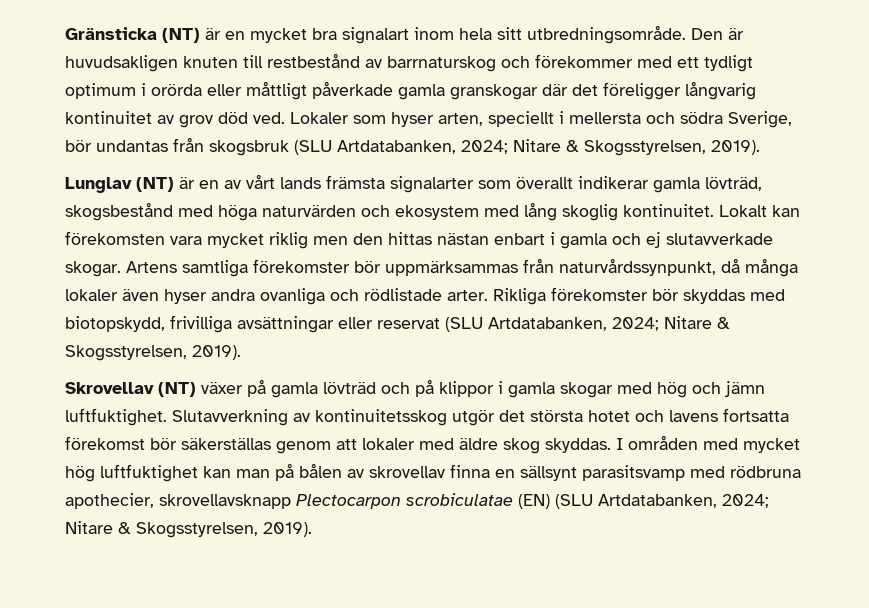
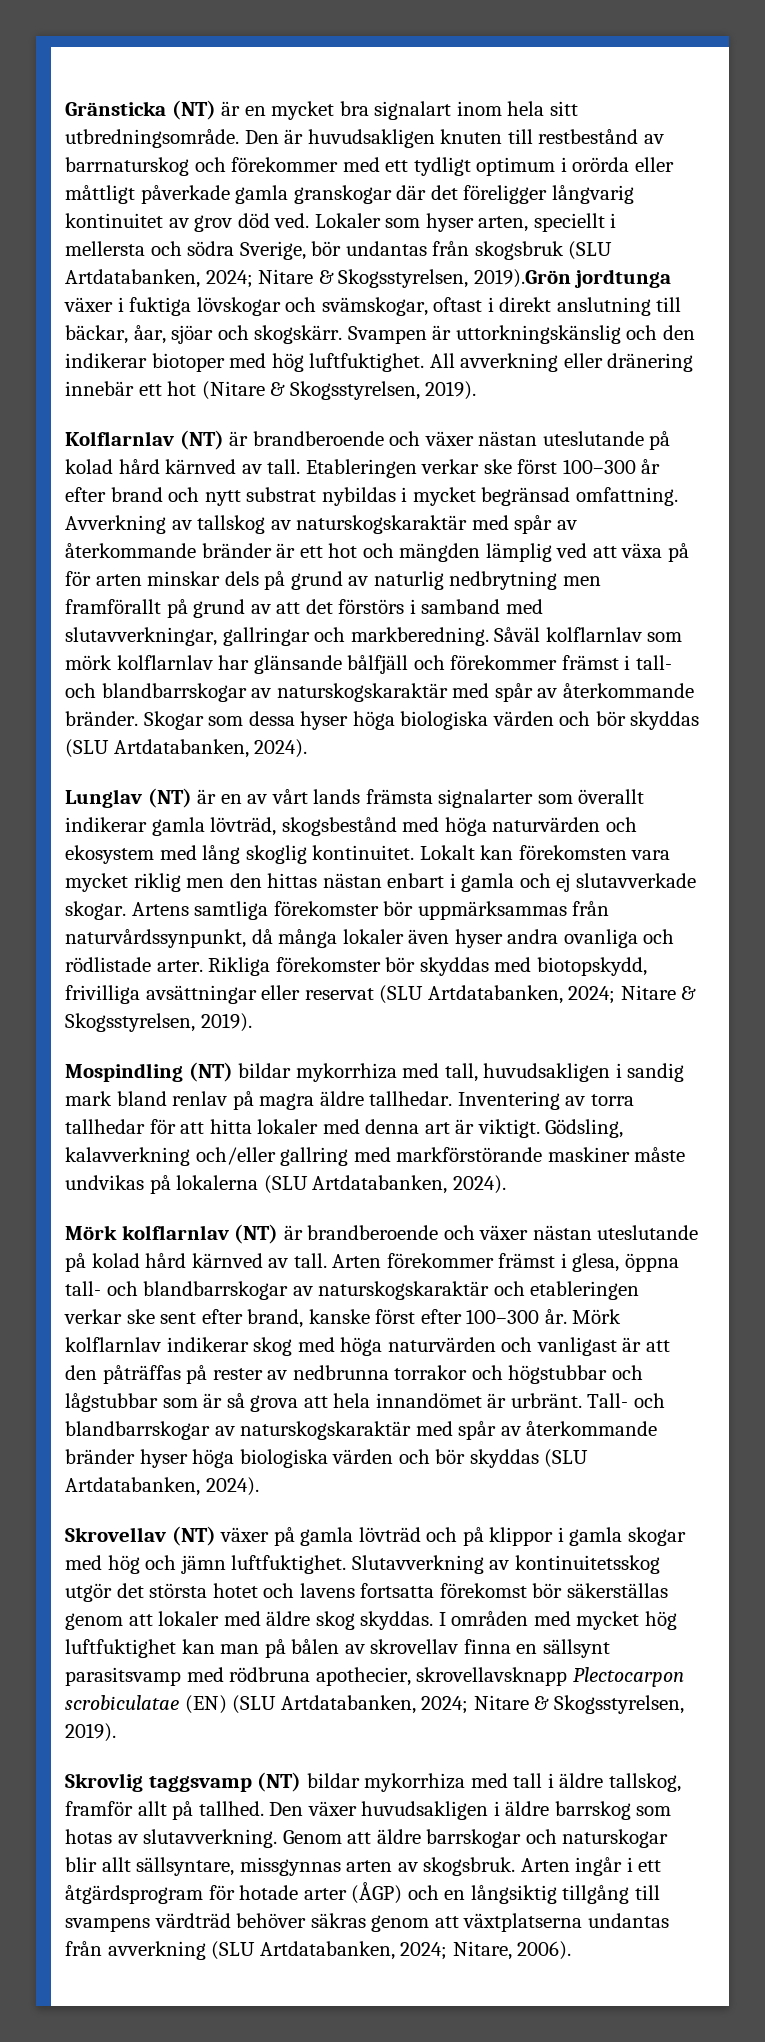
- Lokaler som hyser arten, speciellt i mellersta och södra Sverige, bör undantas från skogsbruk (SLU Artdatabanken, 2024; Nitare & Skogsstyrelsen, 2019).
+ Lokaler som hyser arten, speciellt i mellersta och södra Sverige, bör undantas från skogsbruk (SLU Artdatabanken, 2024; Nitare & Skogsstyrelsen, 2019).Grön jordtunga växer i fuktiga lövskogar och svämskogar, oftast i direkt anslutning till bäckar, åar, sjöar och skogskärr. Svampen är uttorkningskänslig och den indikerar biotoper med hög luftfuktighet. All avverkning eller dränering innebär ett hot (Nitare & Skogsstyrelsen, 2019).
+ Kolflarnlav (NT) är brandberoende och växer nästan uteslutande på kolad hård kärnved av tall. Etableringen verkar ske först 100–300 år efter brand och nytt substrat nybildas i mycket begränsad omfattning. Avverkning av tallskog av naturskogskaraktär med spår av återkommande bränder är ett hot och mängden lämplig ved att växa på för arten minskar dels på grund av naturlig nedbrytning men framförallt på grund av att det förstörs i samband med slutavverkningar, gallringar och markberedning. Såväl kolflarnlav som mörk kolflarnlav har glänsande bålfjäll och förekommer främst i tall- och blandbarrskogar av naturskogskaraktär med spår av återkommande bränder. Skogar som dessa hyser höga biologiska värden och bör skyddas (SLU Artdatabanken, 2024).
+ Mospindling (NT) bildar mykorrhiza med tall, huvudsakligen i sandig mark bland renlav på magra äldre tallhedar. Inventering av torra tallhedar för att hitta lokaler med denna art är viktigt. Gödsling, kalavverkning och/eller gallring med markförstörande maskiner måste undvikas på lokalerna (SLU Artdatabanken, 2024).
+ Mörk kolflarnlav (NT) är brandberoende och växer nästan uteslutande på kolad hård kärnved av tall. Arten förekommer främst i glesa, öppna tall- och blandbarrskogar av naturskogskaraktär och etableringen verkar ske sent efter brand, kanske först efter 100–300 år. Mörk kolflarnlav indikerar skog med höga naturvärden och vanligast är att den påträffas på rester av nedbrunna torrakor och högstubbar och lågstubbar som är så grova att hela innandömet är urbränt. Tall- och blandbarrskogar av naturskogskaraktär med spår av återkommande bränder hyser höga biologiska värden och bör skyddas (SLU Artdatabanken, 2024).
+ Skrovlig taggsvamp (NT) bildar mykorrhiza med tall i äldre tallskog, framför allt på tallhed. Den växer huvudsakligen i äldre barrskog som hotas av slutavverkning. Genom att äldre barrskogar och naturskogar blir allt sällsyntare, missgynnas arten av skogsbruk. Arten ingår i ett åtgärdsprogram för hotade arter (ÅGP) och en långsiktig tillgång till svampens värdträd behöver säkras genom att växtplatserna undantas från avverkning (SLU Artdatabanken, 2024; Nitare, 2006).

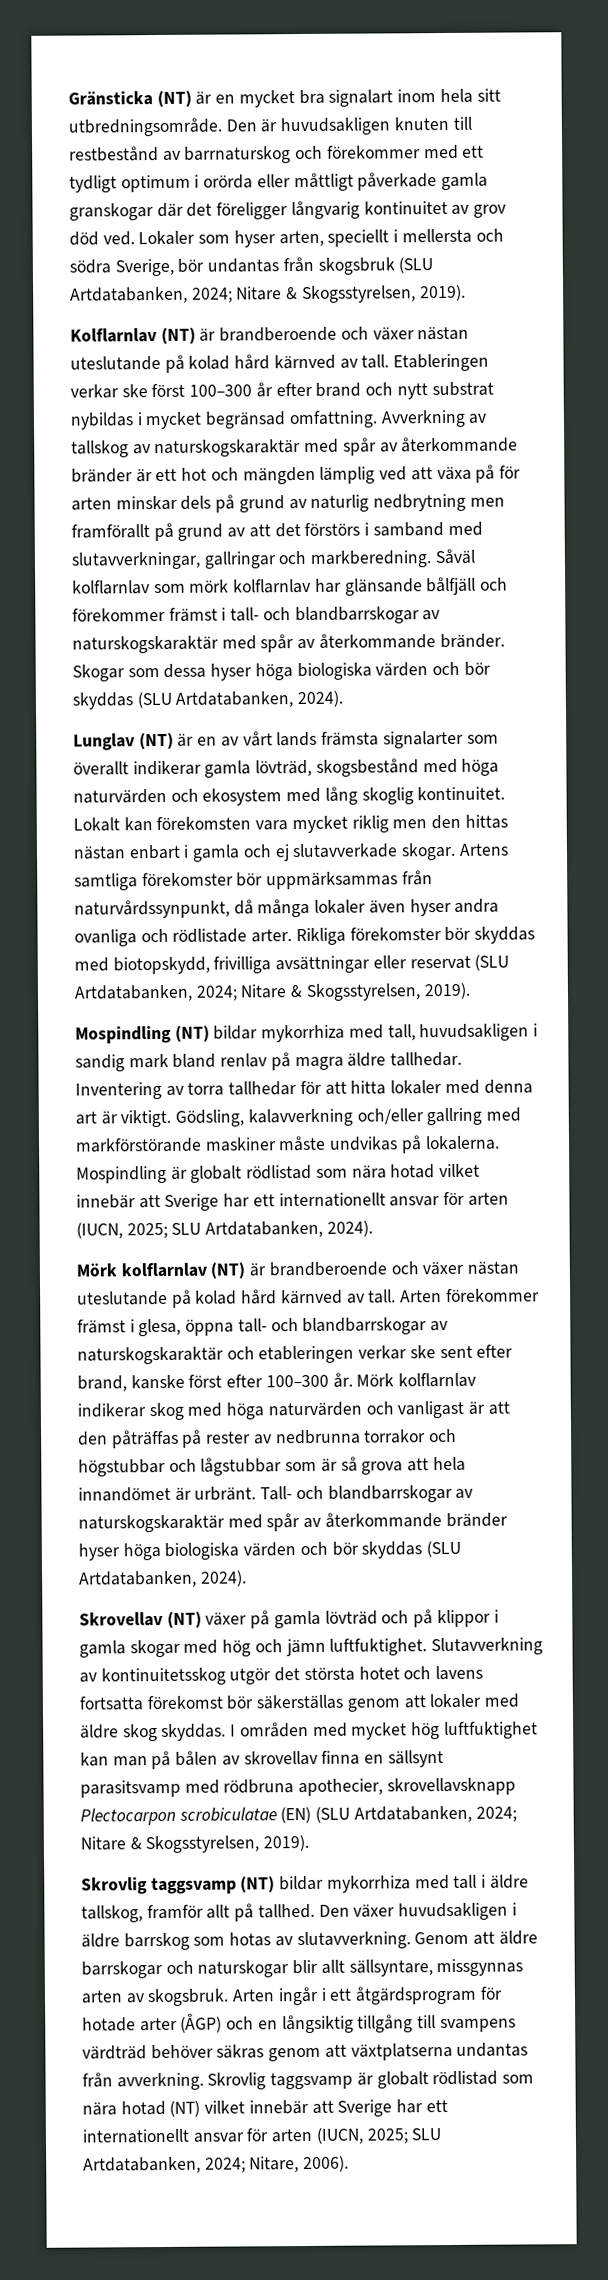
- Lokaler som hyser arten, speciellt i mellersta och södra Sverige, bör undantas från skogsbruk (SLU Artdatabanken, 2024; Nitare & Skogsstyrelsen, 2019).Grön jordtunga växer i fuktiga lövskogar och svämskogar, oftast i direkt anslutning till bäckar, åar, sjöar och skogskärr. Svampen är uttorkningskänslig och den indikerar biotoper med hög luftfuktighet. All avverkning eller dränering innebär ett hot (Nitare & Skogsstyrelsen, 2019).
+ Lokaler som hyser arten, speciellt i mellersta och södra Sverige, bör undantas från skogsbruk (SLU Artdatabanken, 2024; Nitare & Skogsstyrelsen, 2019).
- Gödsling, kalavverkning och/eller gallring med markförstörande maskiner måste undvikas på lokalerna (SLU Artdatabanken, 2024).
+ Gödsling, kalavverkning och/eller gallring med markförstörande maskiner måste undvikas på lokalerna. Mospindling är globalt rödlistad som nära hotad vilket innebär att Sverige har ett internationellt ansvar för arten (IUCN, 2025; SLU Artdatabanken, 2024).
- Arten ingår i ett åtgärdsprogram för hotade arter (ÅGP) och en långsiktig tillgång till svampens värdträd behöver säkras genom att växtplatserna undantas från avverkning (SLU Artdatabanken, 2024; Nitare, 2006).
+ Arten ingår i ett åtgärdsprogram för hotade arter (ÅGP) och en långsiktig tillgång till svampens värdträd behöver säkras genom att växtplatserna undantas från avverkning. Skrovlig taggsvamp är globalt rödlistad som nära hotad (NT) vilket innebär att Sverige har ett internationellt ansvar för arten (IUCN, 2025; SLU Artdatabanken, 2024; Nitare, 2006).

